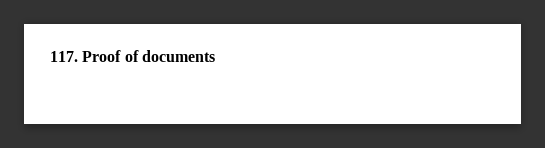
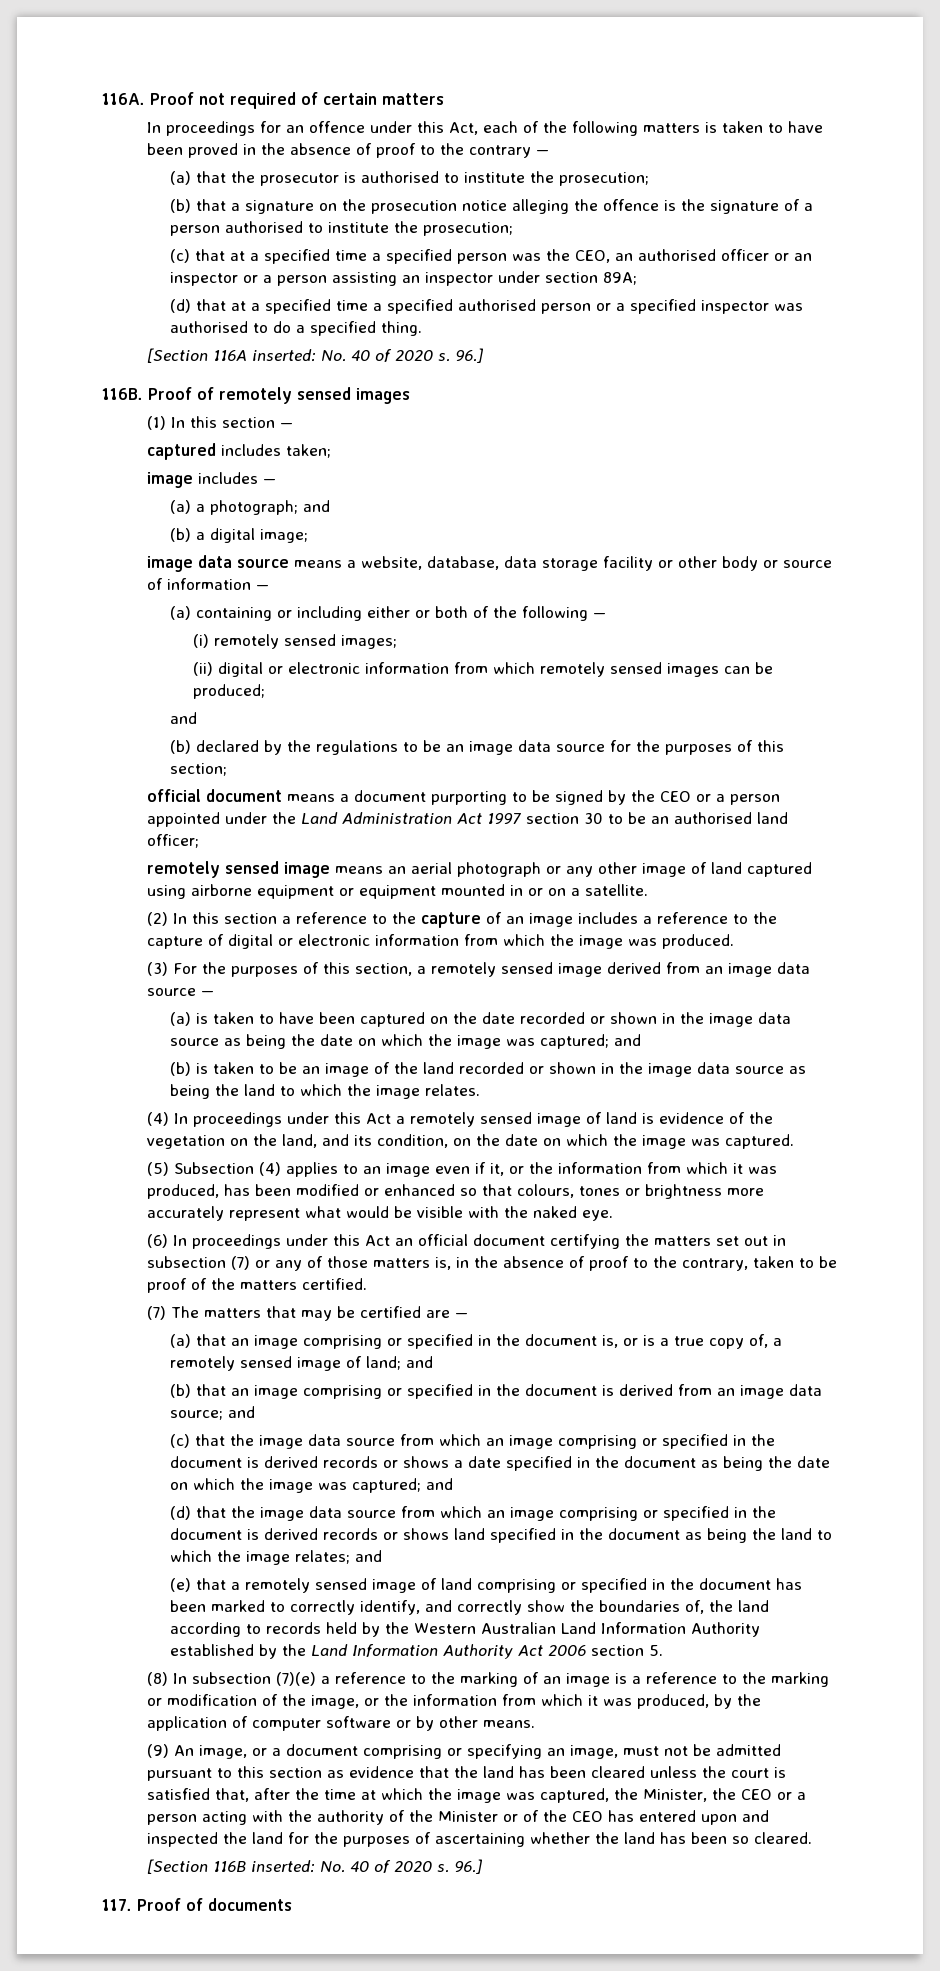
+ 116A. Proof not required of certain matters
+ In proceedings for an offence under this Act, each of the following matters is taken to have been proved in the absence of proof to the contrary —
+ (a) that the prosecutor is authorised to institute the prosecution;
+ (b) that a signature on the prosecution notice alleging the offence is the signature of a person authorised to institute the prosecution;
+ (c) that at a specified time a specified person was the CEO, an authorised officer or an inspector or a person assisting an inspector under section 89A;
+ (d) that at a specified time a specified authorised person or a specified inspector was authorised to do a specified thing.
+ [Section 116A inserted: No. 40 of 2020 s. 96.]
+ 116B. Proof of remotely sensed images
+ (1) In this section —
+ captured includes taken;
+ image includes —
+ (a) a photograph; and
+ (b) a digital image;
+ image data source means a website, database, data storage facility or other body or source of information —
+ (a) containing or including either or both of the following —
+ (i) remotely sensed images;
+ (ii) digital or electronic information from which remotely sensed images can be produced;
+ and
+ (b) declared by the regulations to be an image data source for the purposes of this section;
+ official document means a document purporting to be signed by the CEO or a person appointed under the Land Administration Act 1997 section 30 to be an authorised land officer;
+ remotely sensed image means an aerial photograph or any other image of land captured using airborne equipment or equipment mounted in or on a satellite.
+ (2) In this section a reference to the capture of an image includes a reference to the capture of digital or electronic information from which the image was produced.
+ (3) For the purposes of this section, a remotely sensed image derived from an image data source —
+ (a) is taken to have been captured on the date recorded or shown in the image data source as being the date on which the image was captured; and
+ (b) is taken to be an image of the land recorded or shown in the image data source as being the land to which the image relates.
+ (4) In proceedings under this Act a remotely sensed image of land is evidence of the vegetation on the land, and its condition, on the date on which the image was captured.
+ (5) Subsection (4) applies to an image even if it, or the information from which it was produced, has been modified or enhanced so that colours, tones or brightness more accurately represent what would be visible with the naked eye.
+ (6) In proceedings under this Act an official document certifying the matters set out in subsection (7) or any of those matters is, in the absence of proof to the contrary, taken to be proof of the matters certified.
+ (7) The matters that may be certified are —
+ (a) that an image comprising or specified in the document is, or is a true copy of, a remotely sensed image of land; and
+ (b) that an image comprising or specified in the document is derived from an image data source; and
+ (c) that the image data source from which an image comprising or specified in the document is derived records or shows a date specified in the document as being the date on which the image was captured; and
+ (d) that the image data source from which an image comprising or specified in the document is derived records or shows land specified in the document as being the land to which the image relates; and
+ (e) that a remotely sensed image of land comprising or specified in the document has been marked to correctly identify, and correctly show the boundaries of, the land according to records held by the Western Australian Land Information Authority established by the Land Information Authority Act 2006 section 5.
+ (8) In subsection (7)(e) a reference to the marking of an image is a reference to the marking or modification of the image, or the information from which it was produced, by the application of computer software or by other means.
+ (9) An image, or a document comprising or specifying an image, must not be admitted pursuant to this section as evidence that the land has been cleared unless the court is satisfied that, after the time at which the image was captured, the Minister, the CEO or a person acting with the authority of the Minister or of the CEO has entered upon and inspected the land for the purposes of ascertaining whether the land has been so cleared.
+ [Section 116B inserted: No. 40 of 2020 s. 96.]

